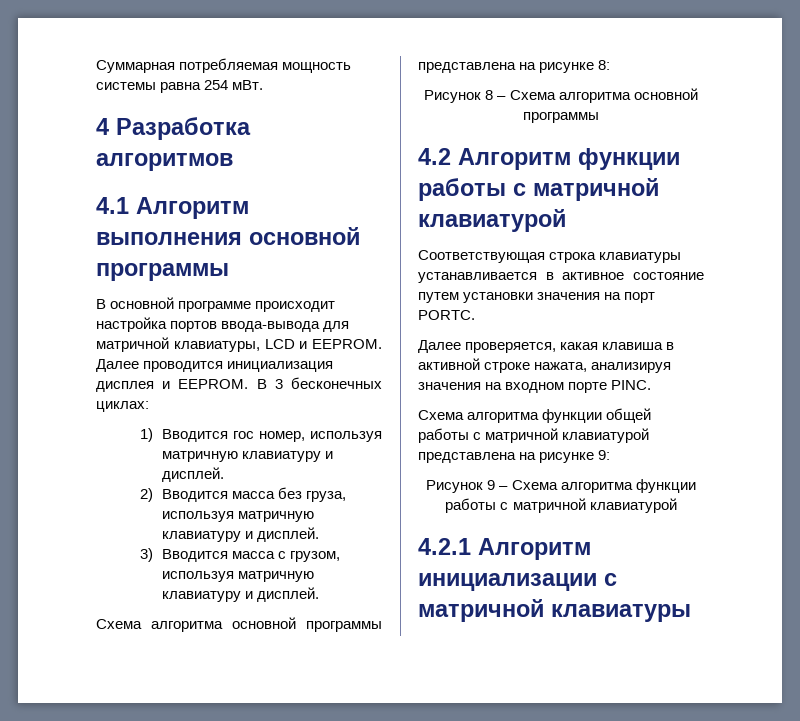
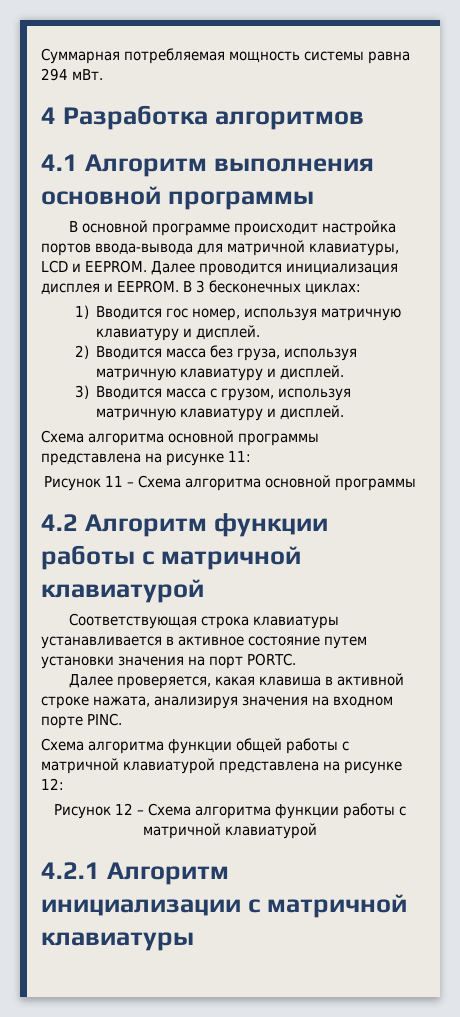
- Суммарная потребляемая мощность системы равна 254 мВт.
+ Суммарная потребляемая мощность системы равна 294 мВт.
- Схема алгоритма основной программы представлена на рисунке 8:
- Рисунок 8 – Схема алгоритма основной программы
+ Схема алгоритма основной программы представлена на рисунке 11:
+ Рисунок 11 – Схема алгоритма основной программы
- Схема алгоритма функции общей работы с матричной клавиатурой представлена на рисунке 9:
- Рисунок 9 – Схема алгоритма функции работы с матричной клавиатурой
+ Схема алгоритма функции общей работы с матричной клавиатурой представлена на рисунке 12:
+ Рисунок 12 – Схема алгоритма функции работы с матричной клавиатурой

